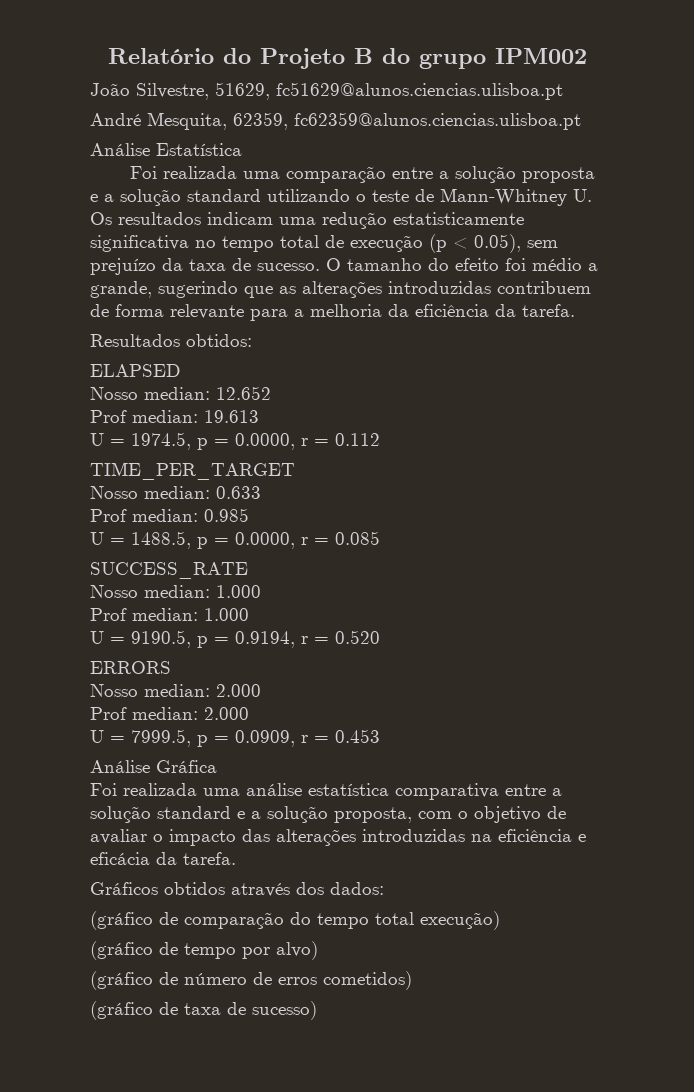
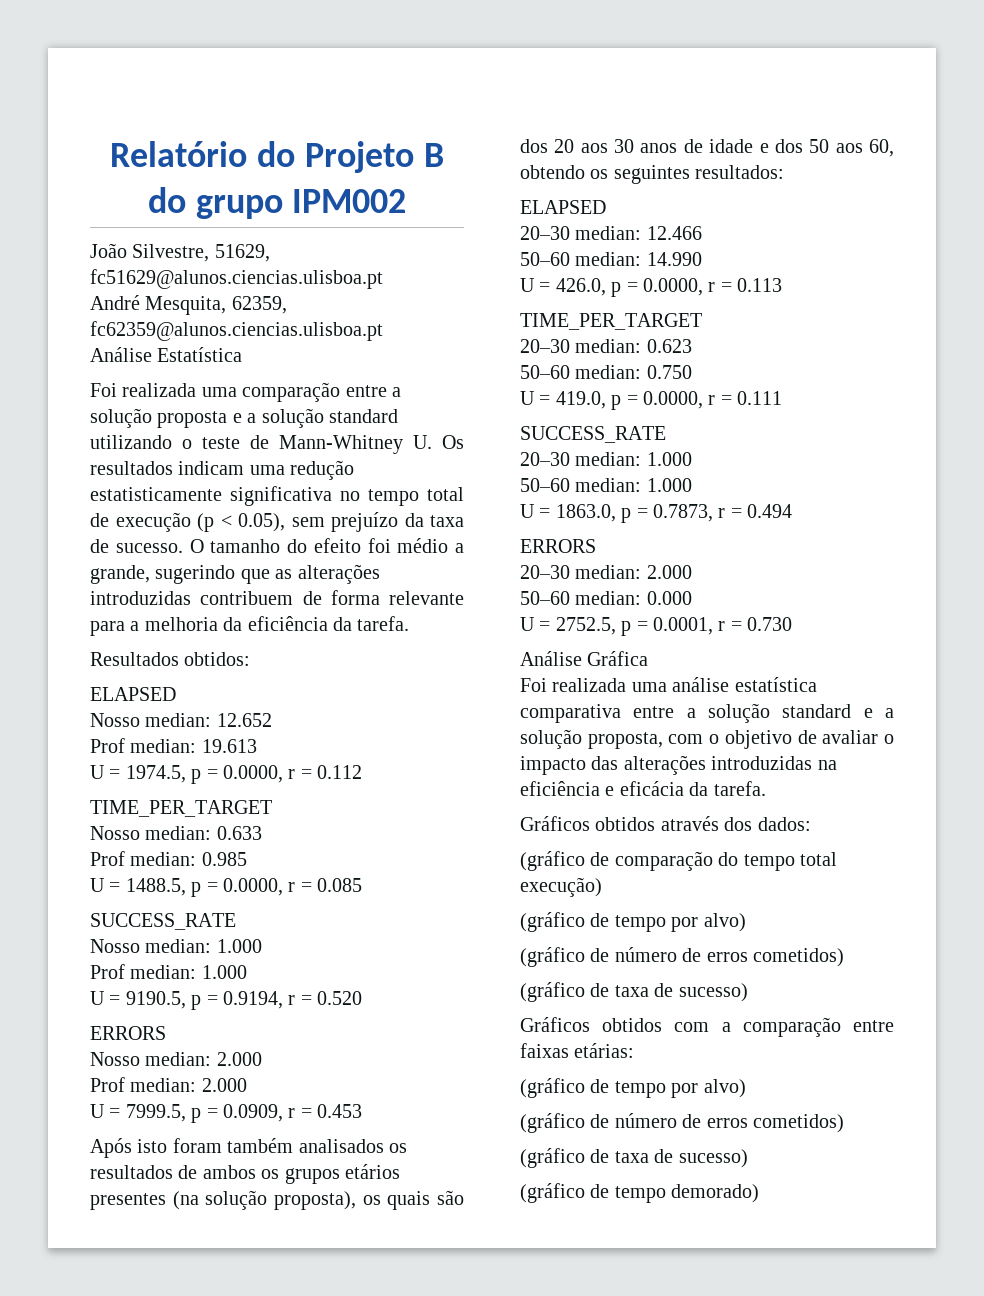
+ Após isto foram também analisados os resultados de ambos os grupos etários presentes (na solução proposta), os quais são dos 20 aos 30 anos de idade e dos 50 aos 60, obtendo os seguintes resultados:
+ ELAPSED
+ 20–30 median: 12.466
+ 50–60 median: 14.990
+ U = 426.0, p = 0.0000, r = 0.113
+ TIME_PER_TARGET
+ 20–30 median: 0.623
+ 50–60 median: 0.750
+ U = 419.0, p = 0.0000, r = 0.111
+ SUCCESS_RATE
+ 20–30 median: 1.000
+ 50–60 median: 1.000
+ U = 1863.0, p = 0.7873, r = 0.494
+ ERRORS
+ 20–30 median: 2.000
+ 50–60 median: 0.000
+ U = 2752.5, p = 0.0001, r = 0.730
+ Gráficos obtidos com a comparação entre faixas etárias:
+ (gráfico de tempo por alvo)
+ (gráfico de número de erros cometidos)
+ (gráfico de taxa de sucesso)
+ (gráfico de tempo demorado)

